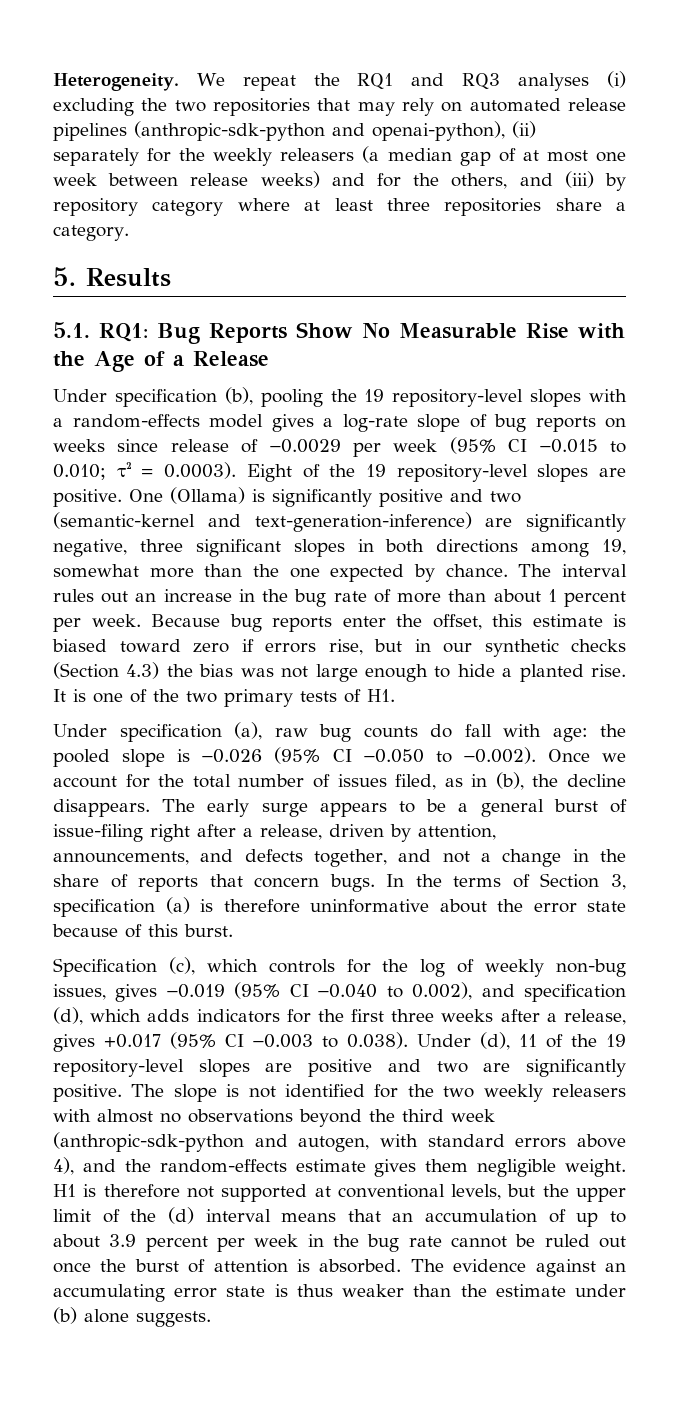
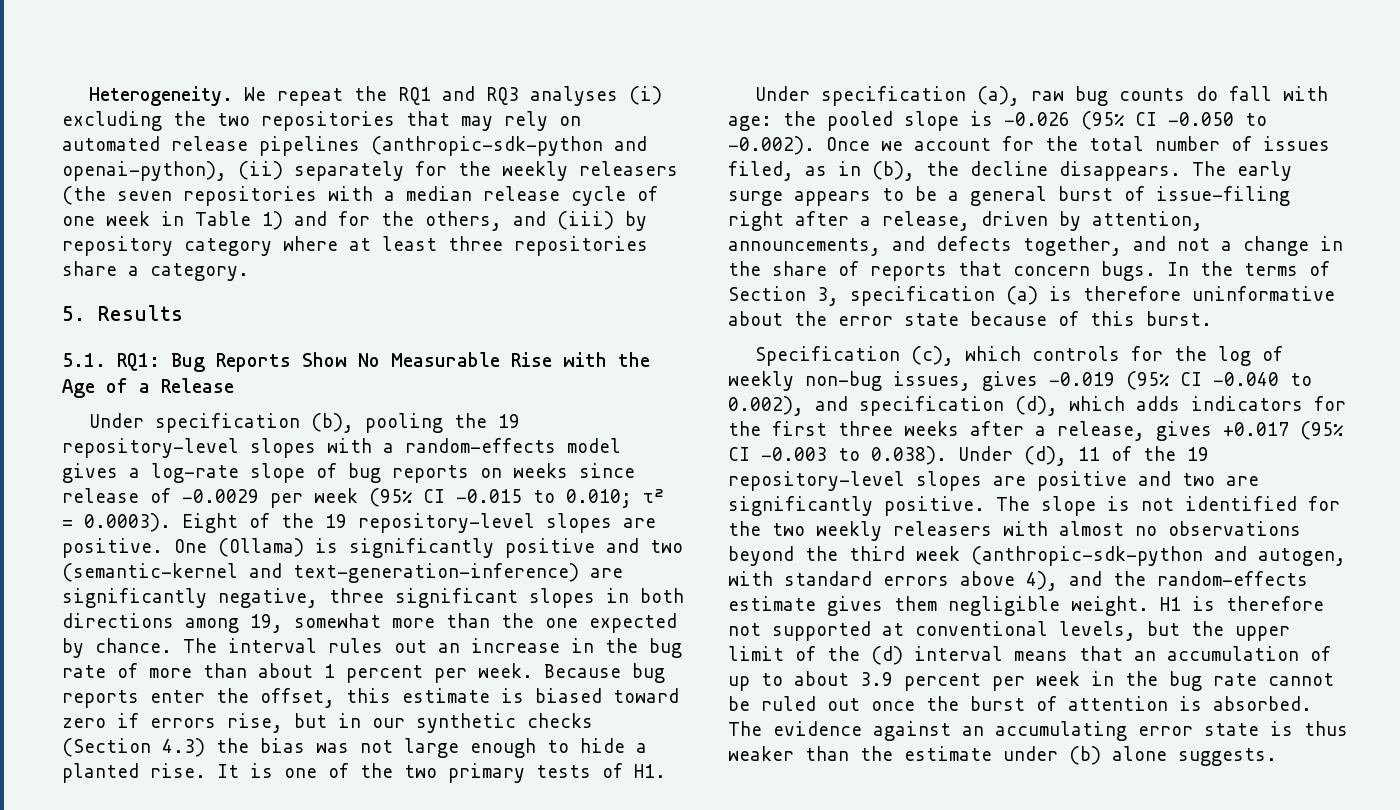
- We repeat the RQ1 and RQ3 analyses (i) excluding the two repositories that may rely on automated release pipelines (anthropic-sdk-python and openai-python), (ii) separately for the weekly releasers (a median gap of at most one week between release weeks) and for the others, and (iii) by repository category where at least three repositories share a category.
+ We repeat the RQ1 and RQ3 analyses (i) excluding the two repositories that may rely on automated release pipelines (anthropic-sdk-python and openai-python), (ii) separately for the weekly releasers (the seven repositories with a median release cycle of one week in Table 1) and for the others, and (iii) by repository category where at least three repositories share a category.

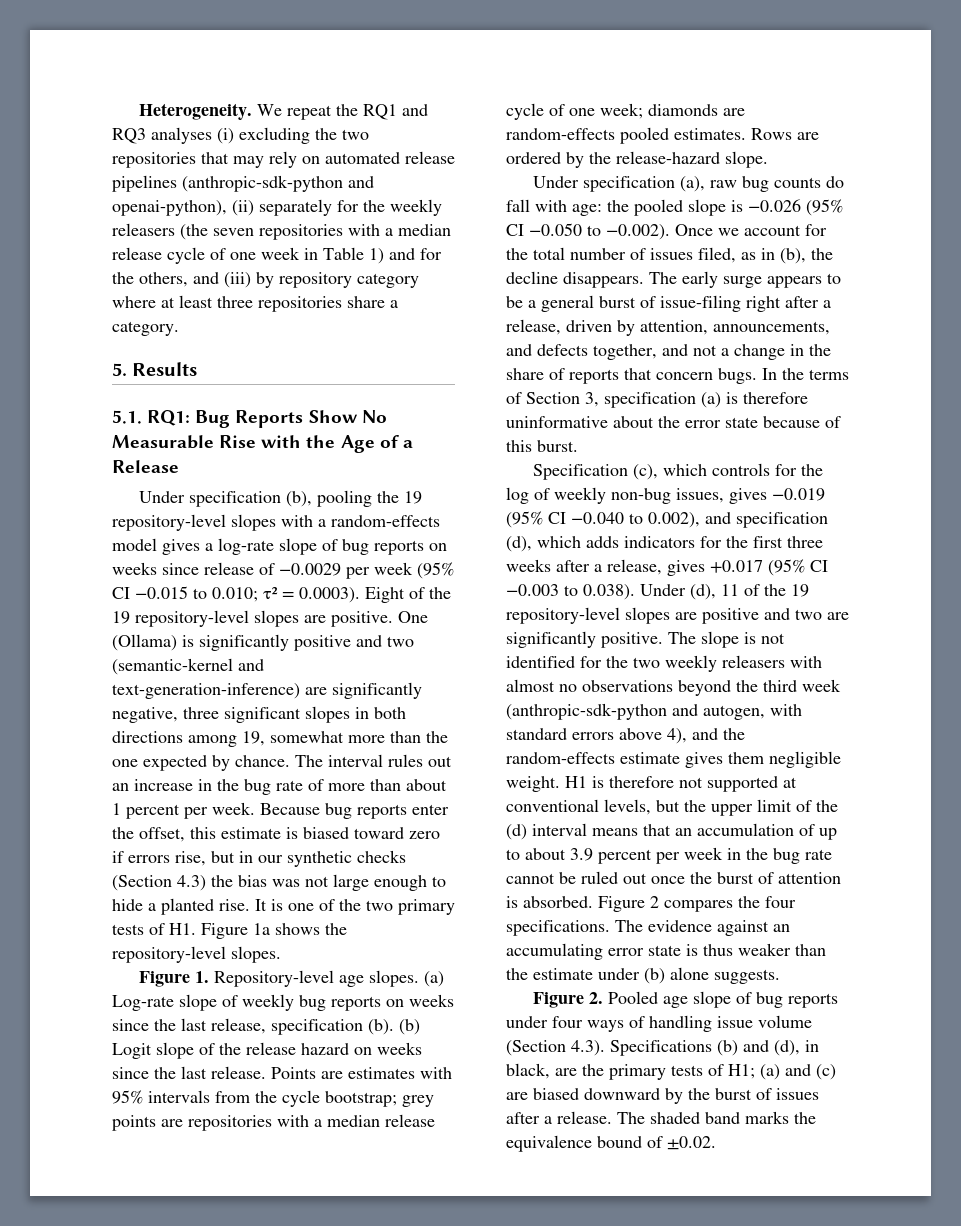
- It is one of the two primary tests of H1.
+ It is one of the two primary tests of H1. Figure 1a shows the repository-level slopes.
+ Figure 1. Repository-level age slopes. (a) Log-rate slope of weekly bug reports on weeks since the last release, specification (b). (b) Logit slope of the release hazard on weeks since the last release. Points are estimates with 95% intervals from the cycle bootstrap; grey points are repositories with a median release cycle of one week; diamonds are random-effects pooled estimates. Rows are ordered by the release-hazard slope.
+ Figure 2 compares the four specifications.
+ Figure 2. Pooled age slope of bug reports under four ways of handling issue volume (Section 4.3). Specifications (b) and (d), in black, are the primary tests of H1; (a) and (c) are biased downward by the burst of issues after a release. The shaded band marks the equivalence bound of ±0.02.

